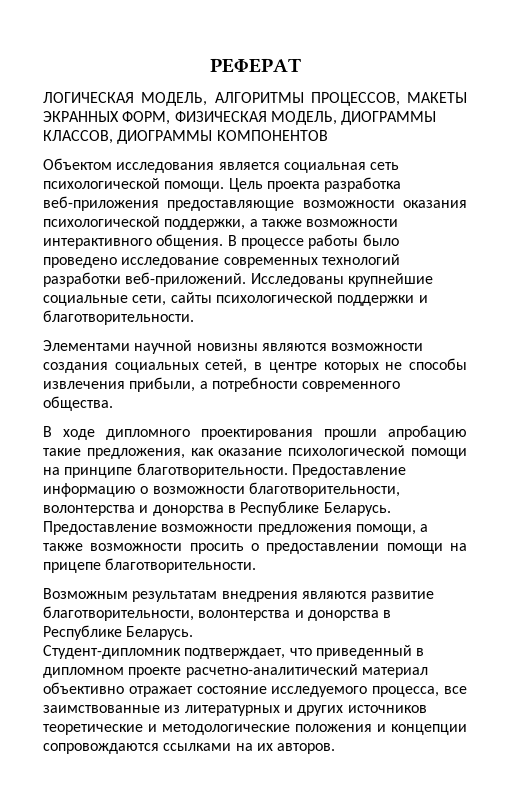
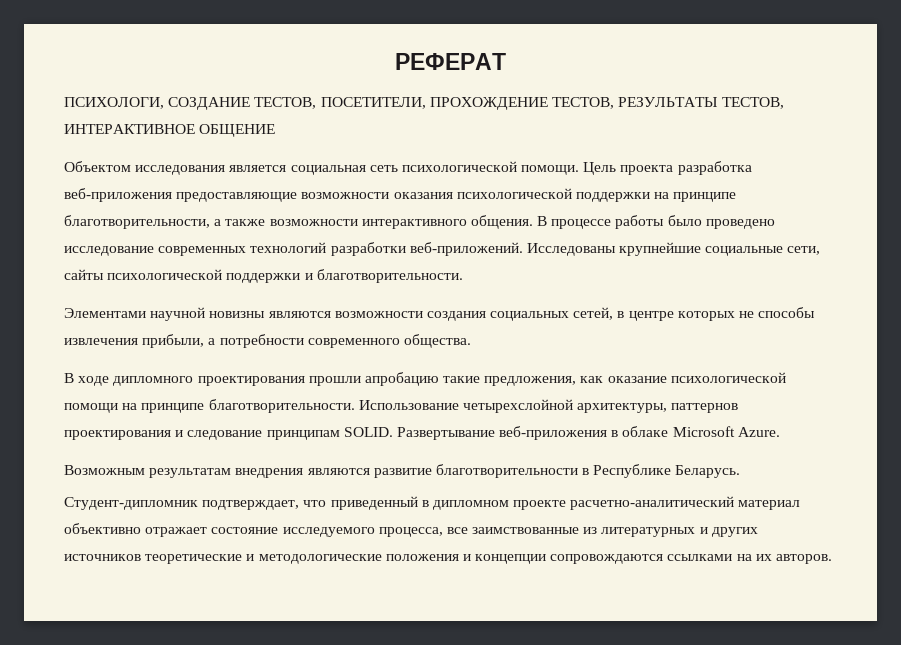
- ЛОГИЧЕСКАЯ МОДЕЛЬ, АЛГОРИТМЫ ПРОЦЕССОВ, МАКЕТЫ ЭКРАННЫХ ФОРМ, ФИЗИЧЕСКАЯ МОДЕЛЬ, ДИОГРАММЫ КЛАССОВ, ДИОГРАММЫ КОМПОНЕНТОВ
+ ПСИХОЛОГИ, СОЗДАНИЕ ТЕСТОВ, ПОСЕТИТЕЛИ, ПРОХОЖДЕНИЕ ТЕСТОВ, РЕЗУЛЬТАТЫ ТЕСТОВ, ИНТЕРАКТИВНОЕ ОБЩЕНИЕ
- Цель проекта разработка веб-приложения предоставляющие возможности оказания психологической поддержки, а также возможности интерактивного общения.
+ Цель проекта разработка веб-приложения предоставляющие возможности оказания психологической поддержки на принципе благотворительности, а также возможности интерактивного общения.
- Предоставление информацию о возможности благотворительности, волонтерства и донорства в Республике Беларусь. Предоставление возможности предложения помощи, а также возможности просить о предоставлении помощи на прицепе благотворительности.
+ Использование четырехслойной архитектуры, паттернов проектирования и следование принципам SOLID. Развертывание веб-приложения в облаке Microsoft Azure.
- Возможным результатам внедрения являются развитие благотворительности, волонтерства и донорства в Республике Беларусь.
+ Возможным результатам внедрения являются развитие благотворительности в Республике Беларусь.

